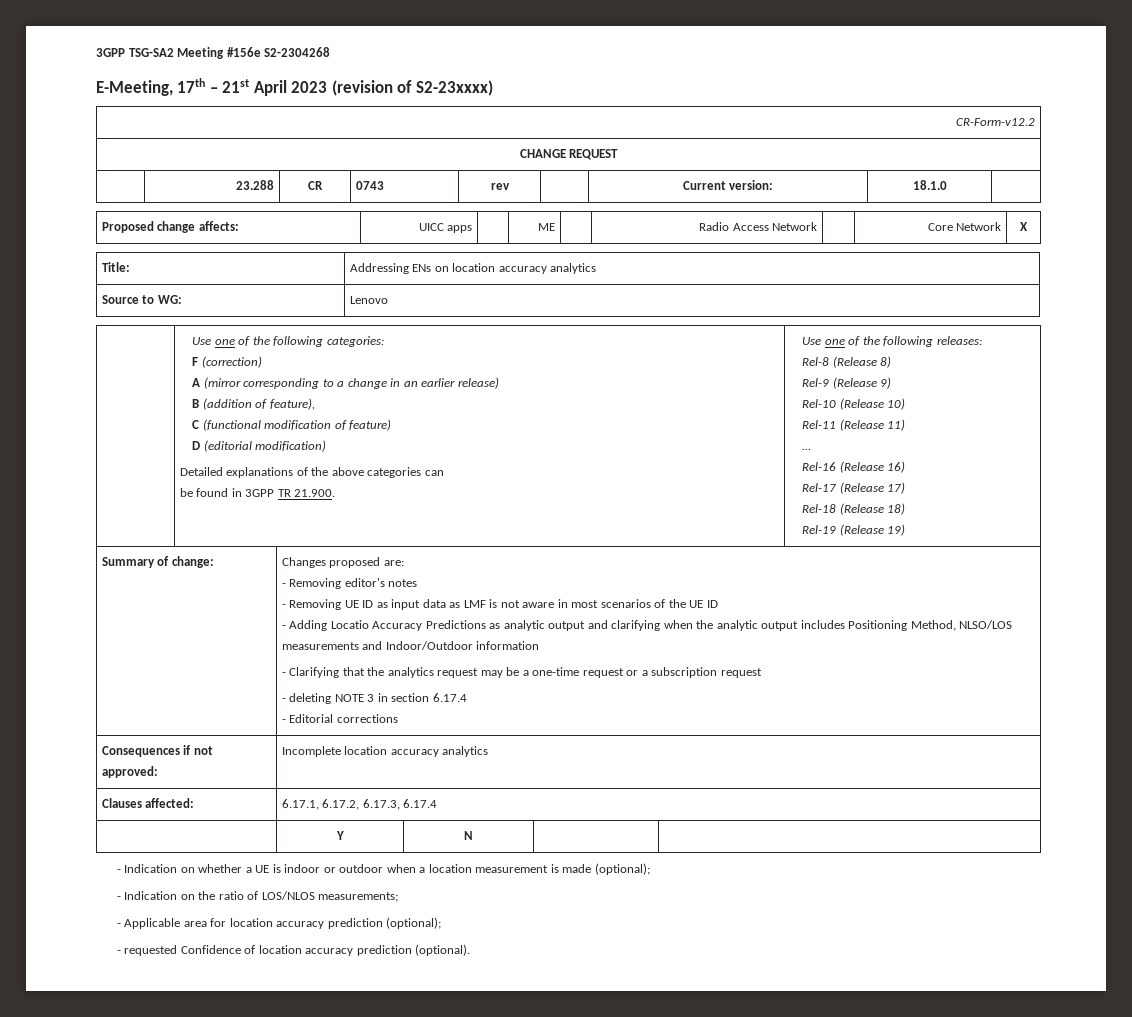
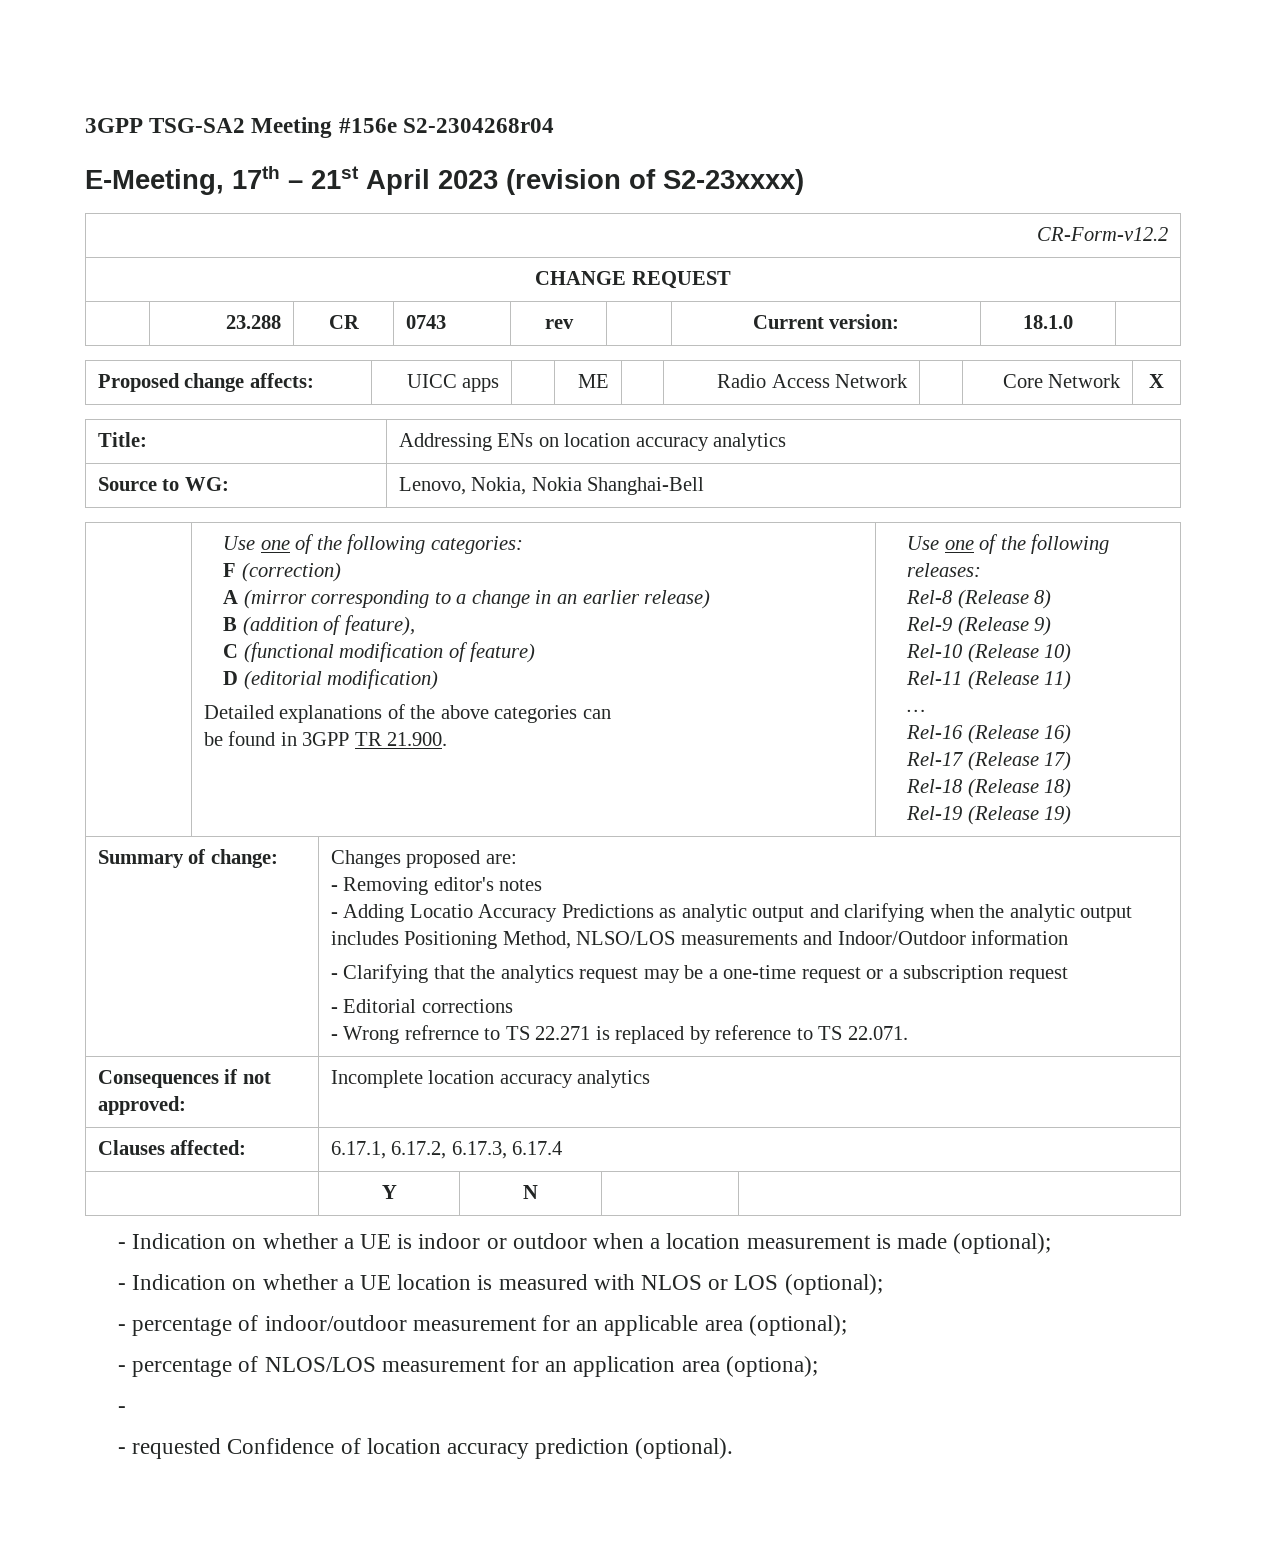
- 3GPP TSG-SA2 Meeting #156e S2-2304268
+ 3GPP TSG-SA2 Meeting #156e S2-2304268r04
- Source to WG: | Lenovo
+ Source to WG: | Lenovo, Nokia, Nokia Shanghai-Bell
- - Removing UE ID as input data as LMF is not aware in most scenarios of the UE ID
- - deleting NOTE 3 in section 6.17.4
  - Editorial corrections
+ - Wrong refrernce to TS 22.271 is replaced by reference to TS 22.071.
- - Indication on the ratio of LOS/NLOS measurements;
- - Applicable area for location accuracy prediction (optional);
+ - Indication on whether a UE location is measured with NLOS or LOS (optional);
+ - percentage of indoor/outdoor measurement for an applicable area (optional);
+ - percentage of NLOS/LOS measurement for an application area (optiona);
+ -

